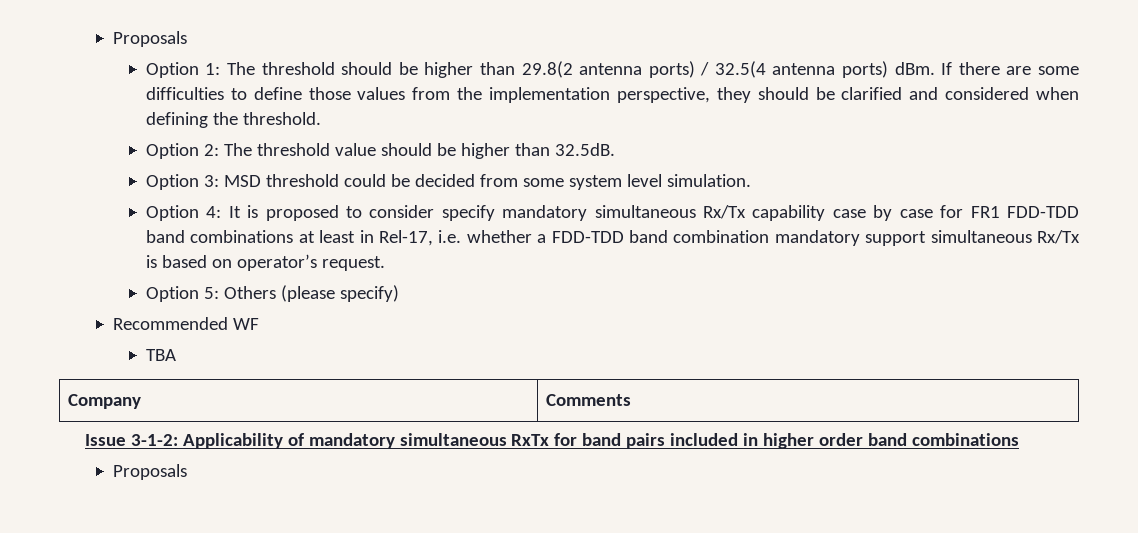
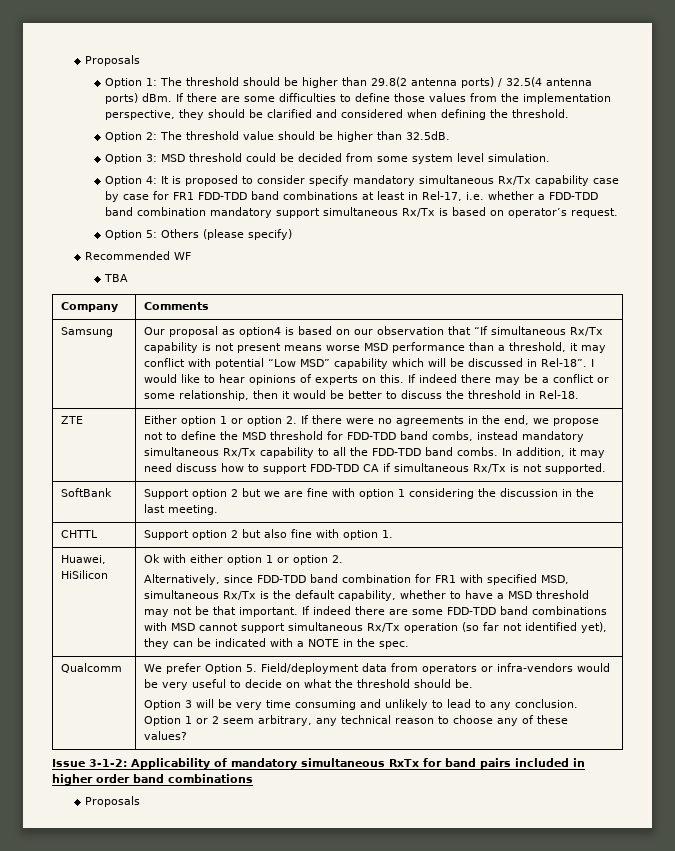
+ Samsung | Our proposal as option4 is based on our observation that “If simultaneous Rx/Tx capability is not present means worse MSD performance than a threshold, it may conflict with potential “Low MSD” capability which will be discussed in Rel-18”. I would like to hear opinions of experts on this. If indeed there may be a conflict or some relationship, then it would be better to discuss the threshold in Rel-18.
+ ZTE | Either option 1 or option 2. If there were no agreements in the end, we propose not to define the MSD threshold for FDD-TDD band combs, instead mandatory simultaneous Rx/Tx capability to all the FDD-TDD band combs. In addition, it may need discuss how to support FDD-TDD CA if simultaneous Rx/Tx is not supported.
+ SoftBank | Support option 2 but we are fine with option 1 considering the discussion in the last meeting.
+ CHTTL | Support option 2 but also fine with option 1.
+ Huawei, HiSilicon | Ok with either option 1 or option 2.
+ Alternatively, since FDD-TDD band combination for FR1 with specified MSD, simultaneous Rx/Tx is the default capability, whether to have a MSD threshold may not be that important. If indeed there are some FDD-TDD band combinations with MSD cannot support simultaneous Rx/Tx operation (so far not identified yet), they can be indicated with a NOTE in the spec.
+ Qualcomm | We prefer Option 5. Field/deployment data from operators or infra-vendors would be very useful to decide on what the threshold should be.
+ Option 3 will be very time consuming and unlikely to lead to any conclusion. Option 1 or 2 seem arbitrary, any technical reason to choose any of these values?

